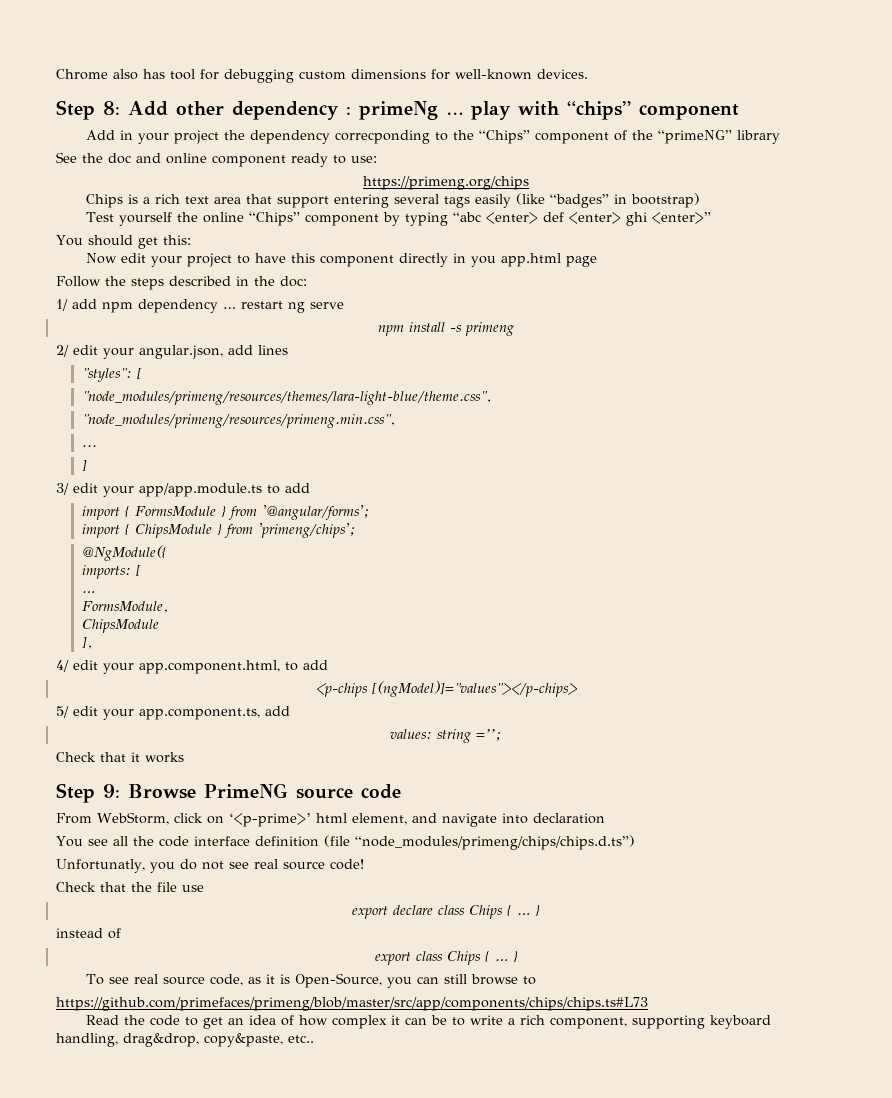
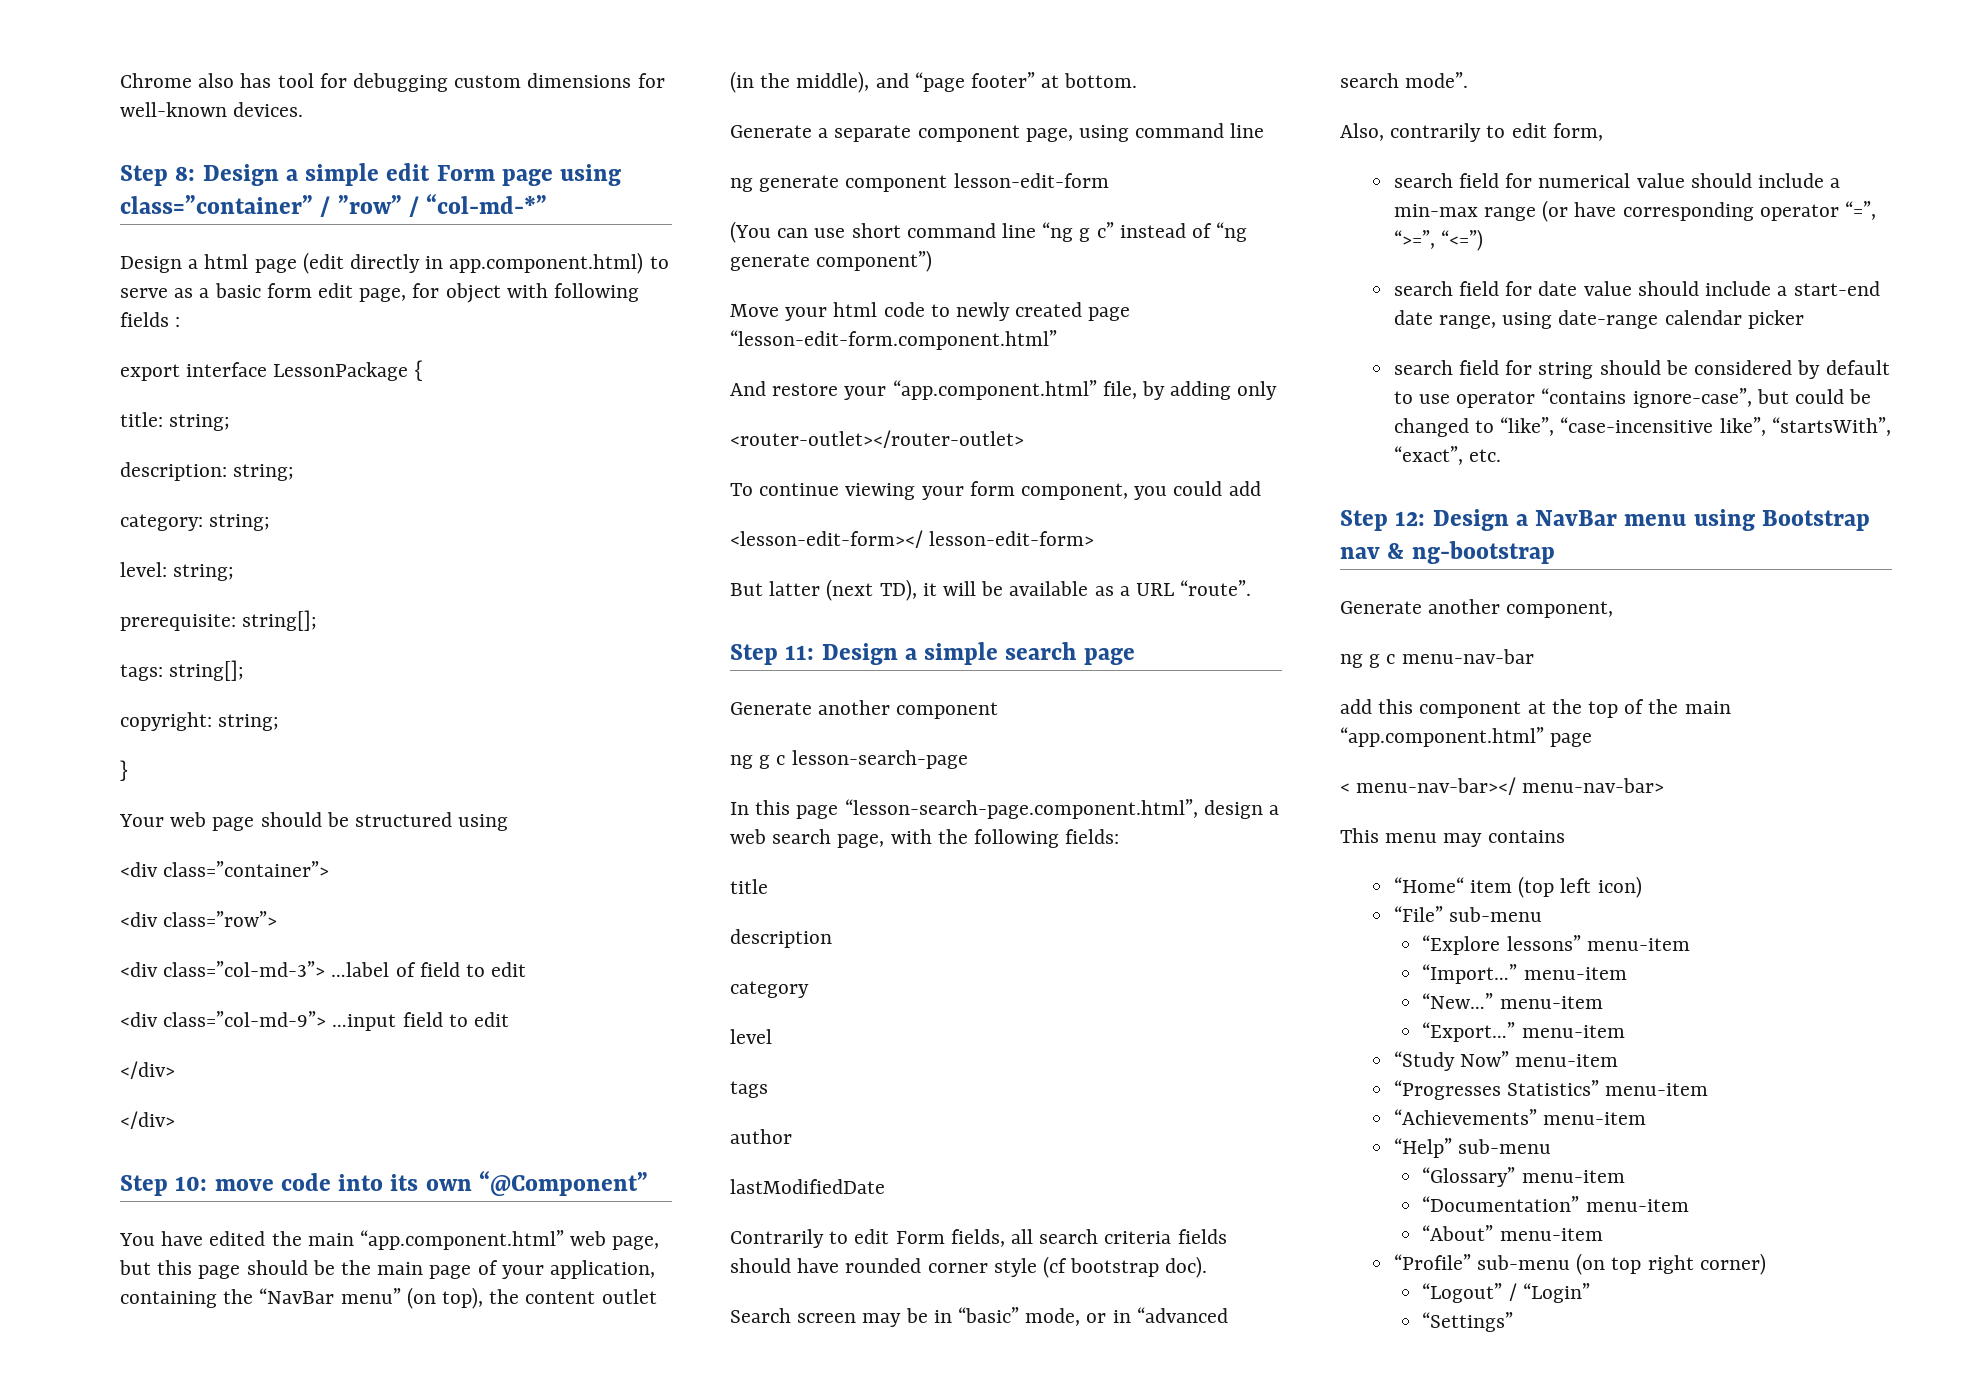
- Step 8: Add other dependency : primeNg … play with “chips” component
- Add in your project the dependency correcponding to the “Chips” component of the “primeNG” library
- See the doc and online component ready to use:
- https://primeng.org/chips
- Chips is a rich text area that support entering several tags easily (like “badges” in bootstrap)
- Test yourself the online “Chips” component by typing “abc <enter> def <enter> ghi <enter>”
- You should get this:
- Now edit your project to have this component directly in you app.html page
- Follow the steps described in the doc:
- 1/ add npm dependency … restart ng serve
- npm install -s primeng
- 2/ edit your angular.json, add lines
- "styles": [
- "node_modules/primeng/resources/themes/lara-light-blue/theme.css",
- "node_modules/primeng/resources/primeng.min.css",
- ...
- ]
- 3/ edit your app/app.module.ts to add
- import { FormsModule } from '@angular/forms';
- import { ChipsModule } from 'primeng/chips';
- @NgModule({
- imports: [
- …
- FormsModule,
- ChipsModule
- ],
- 4/ edit your app.component.html, to add
- <p-chips [(ngModel)]="values"></p-chips>
- 5/ edit your app.component.ts, add
- values: string =’’;
- Check that it works
- Step 9: Browse PrimeNG source code
- From WebStorm, click on ‘<p-prime>’ html element, and navigate into declaration
- You see all the code interface definition (file “node_modules/primeng/chips/chips.d.ts”)
- Unfortunatly, you do not see real source code!
- Check that the file use
- export declare class Chips { … }
- instead of
- export class Chips { … }
- To see real source code, as it is Open-Source, you can still browse to
- https://github.com/primefaces/primeng/blob/master/src/app/components/chips/chips.ts#L73
- Read the code to get an idea of how complex it can be to write a rich component, supporting keyboard handling, drag&drop, copy&paste, etc..
+ Step 8: Design a simple edit Form page using class=”container” / ”row” / “col-md-*”
+ Design a html page (edit directly in app.component.html) to serve as a basic form edit page, for object with following fields :
+ export interface LessonPackage {
+ title: string;
+ description: string;
+ category: string;
+ level: string;
+ prerequisite: string[];
+ tags: string[];
+ copyright: string;
+ }
+ Your web page should be structured using
+ <div class=”container”>
+ <div class=”row”>
+ <div class=”col-md-3”> …label of field to edit
+ <div class=”col-md-9”> …input field to edit
+ </div>
+ </div>
+ Step 10: move code into its own “@Component”
+ You have edited the main “app.component.html” web page, but this page should be the main page of your application, containing the “NavBar menu” (on top), the content outlet (in the middle), and “page footer” at bottom.
+ Generate a separate component page, using command line
+ ng generate component lesson-edit-form
+ (You can use short command line “ng g c” instead of “ng generate component”)
+ Move your html code to newly created page “lesson-edit-form.component.html”
+ And restore your “app.component.html” file, by adding only
+ <router-outlet></router-outlet>
+ To continue viewing your form component, you could add
+ <lesson-edit-form></ lesson-edit-form>
+ But latter (next TD), it will be available as a URL “route”.
+ Step 11: Design a simple search page
+ Generate another component
+ ng g c lesson-search-page
+ In this page “lesson-search-page.component.html”, design a web search page, with the following fields:
+ title
+ description
+ category
+ level
+ tags
+ author
+ lastModifiedDate
+ Contrarily to edit Form fields, all search criteria fields should have rounded corner style (cf bootstrap doc).
+ Search screen may be in “basic” mode, or in “advanced search mode”.
+ Also, contrarily to edit form,
+ search field for numerical value should include a min-max range (or have corresponding operator “=”, “>=”, “<=”)
+ search field for date value should include a start-end date range, using date-range calendar picker
+ search field for string should be considered by default to use operator “contains ignore-case”, but could be changed to “like”, “case-incensitive like”, “startsWith”, “exact”, etc.
+ Step 12: Design a NavBar menu using Bootstrap nav & ng-bootstrap
+ Generate another component,
+ ng g c menu-nav-bar
+ add this component at the top of the main “app.component.html” page
+ < menu-nav-bar></ menu-nav-bar>
+ This menu may contains
+ “Home“ item (top left icon)
+ “File” sub-menu
+ “Explore lessons” menu-item
+ “Import…” menu-item
+ “New…” menu-item
+ “Export…” menu-item
+ “Study Now” menu-item
+ “Progresses Statistics” menu-item
+ “Achievements” menu-item
+ “Help” sub-menu
+ “Glossary” menu-item
+ “Documentation” menu-item
+ “About” menu-item
+ “Profile” sub-menu (on top right corner)
+ “Logout” / “Login”
+ “Settings”

